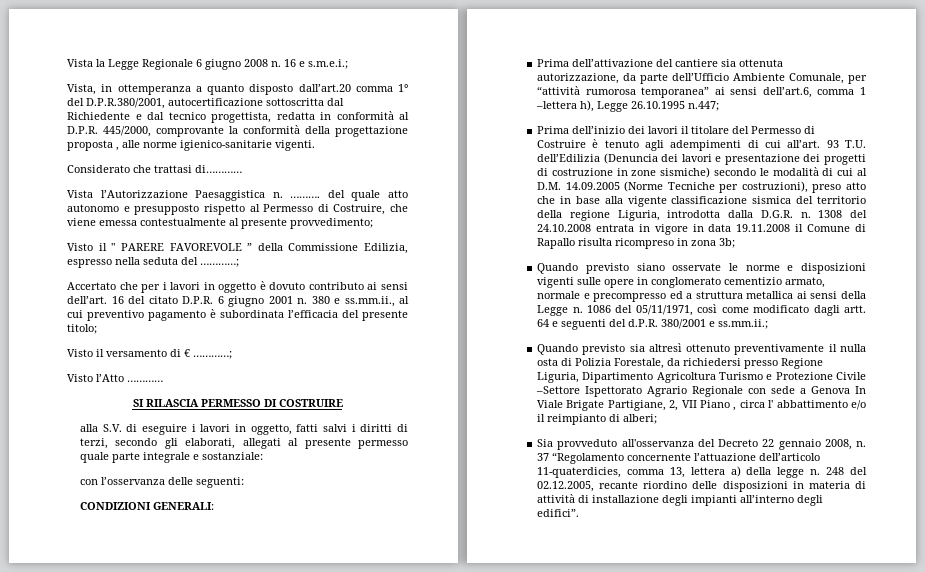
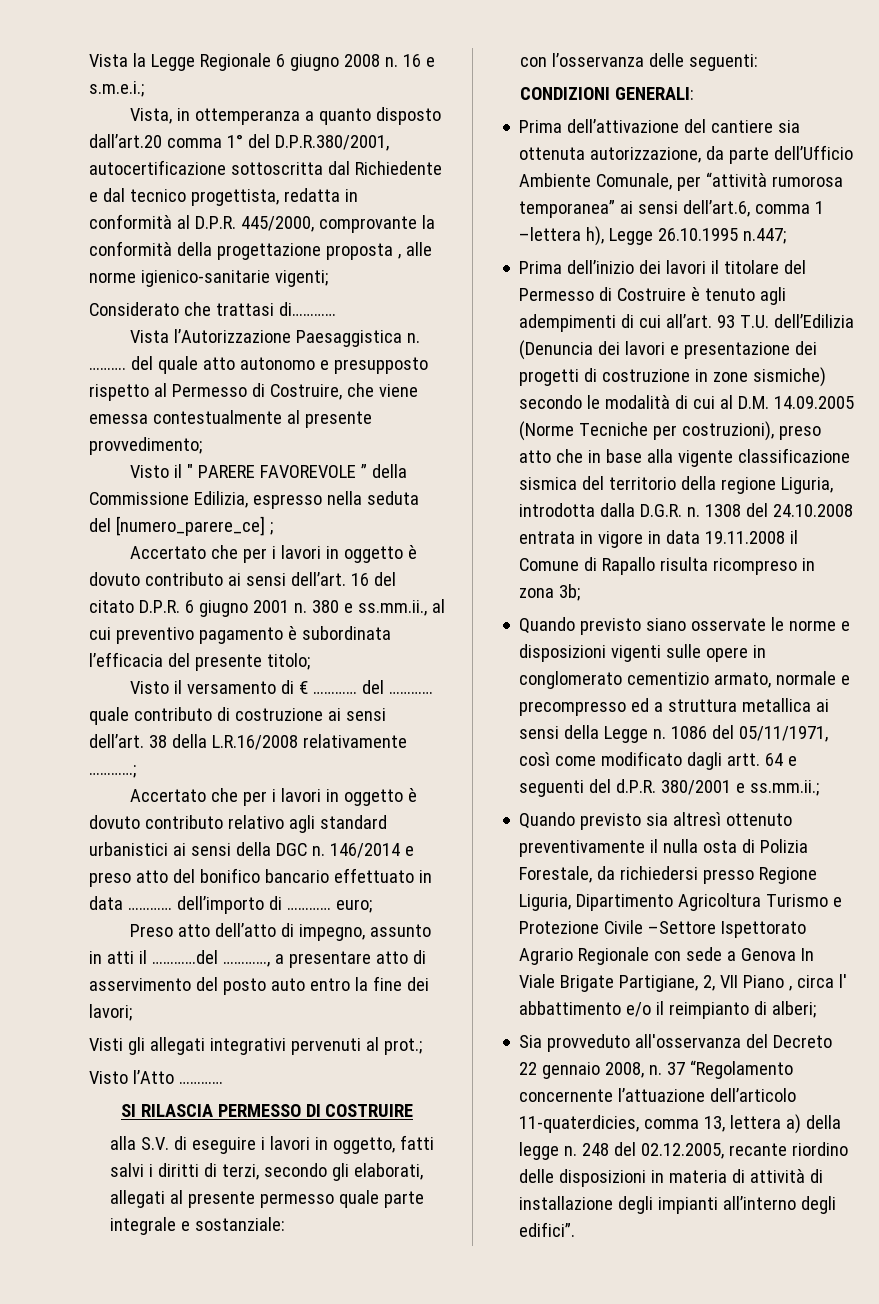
- Vista, in ottemperanza a quanto disposto dall’art.20 comma 1° del D.P.R.380/2001, autocertificazione sottoscritta dal Richiedente e dal tecnico progettista, redatta in conformità al D.P.R. 445/2000, comprovante la conformità della progettazione proposta , alle norme igienico-sanitarie vigenti.
+ Vista, in ottemperanza a quanto disposto dall’art.20 comma 1° del D.P.R.380/2001, autocertificazione sottoscritta dal Richiedente e dal tecnico progettista, redatta in conformità al D.P.R. 445/2000, comprovante la conformità della progettazione proposta , alle norme igienico-sanitarie vigenti;
- Visto il " PARERE FAVOREVOLE ” della Commissione Edilizia, espresso nella seduta del …………;
+ Visto il " PARERE FAVOREVOLE ” della Commissione Edilizia, espresso nella seduta del [numero_parere_ce] ;
- Visto il versamento di € …………;
+ Visto il versamento di € ………… del ………… quale contributo di costruzione ai sensi dell’art. 38 della L.R.16/2008 relativamente …………;
+ Accertato che per i lavori in oggetto è dovuto contributo relativo agli standard urbanistici ai sensi della DGC n. 146/2014 e preso atto del bonifico bancario effettuato in data ………… dell’importo di ………… euro;
+ Preso atto dell’atto di impegno, assunto in atti il …………del …………, a presentare atto di asservimento del posto auto entro la fine dei lavori;
+ Visti gli allegati integrativi pervenuti al prot.;

